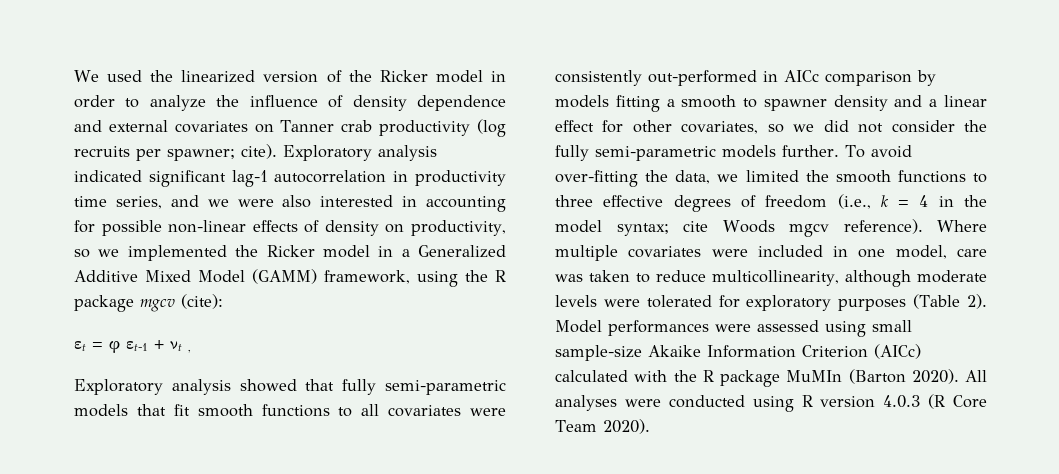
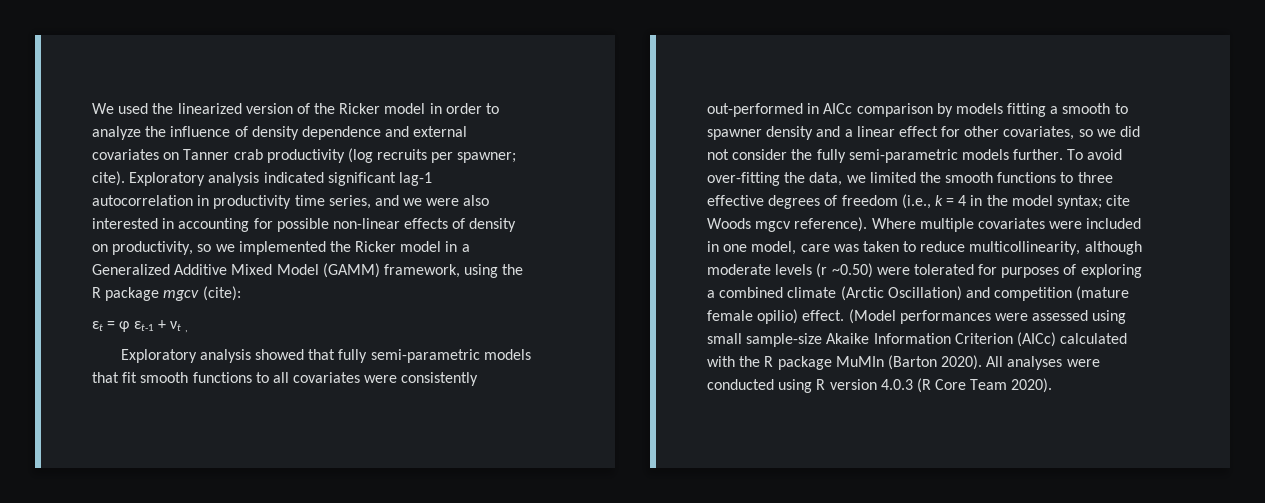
- Where multiple covariates were included in one model, care was taken to reduce multicollinearity, although moderate levels were tolerated for exploratory purposes (Table 2). Model performances were assessed using small sample-size Akaike Information Criterion (AICc) calculated with the R package MuMIn (Barton 2020).
+ Where multiple covariates were included in one model, care was taken to reduce multicollinearity, although moderate levels (r ~0.50) were tolerated for purposes of exploring a combined climate (Arctic Oscillation) and competition (mature female opilio) effect. (Model performances were assessed using small sample-size Akaike Information Criterion (AICc) calculated with the R package MuMIn (Barton 2020).

